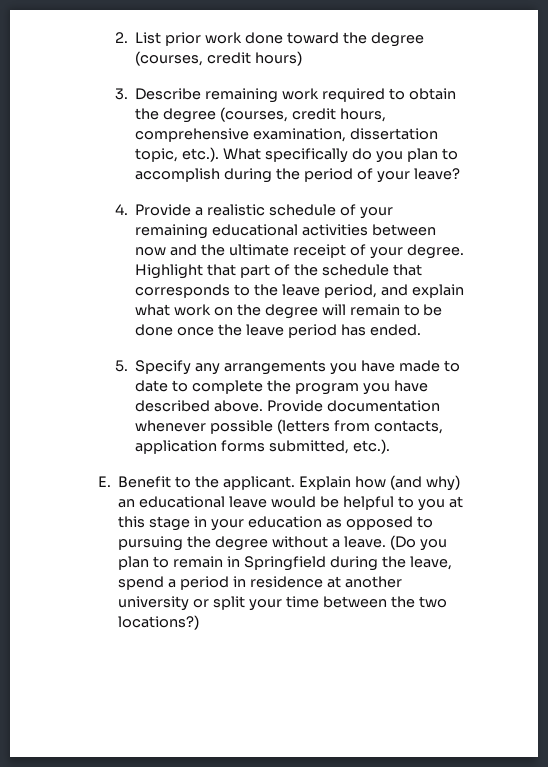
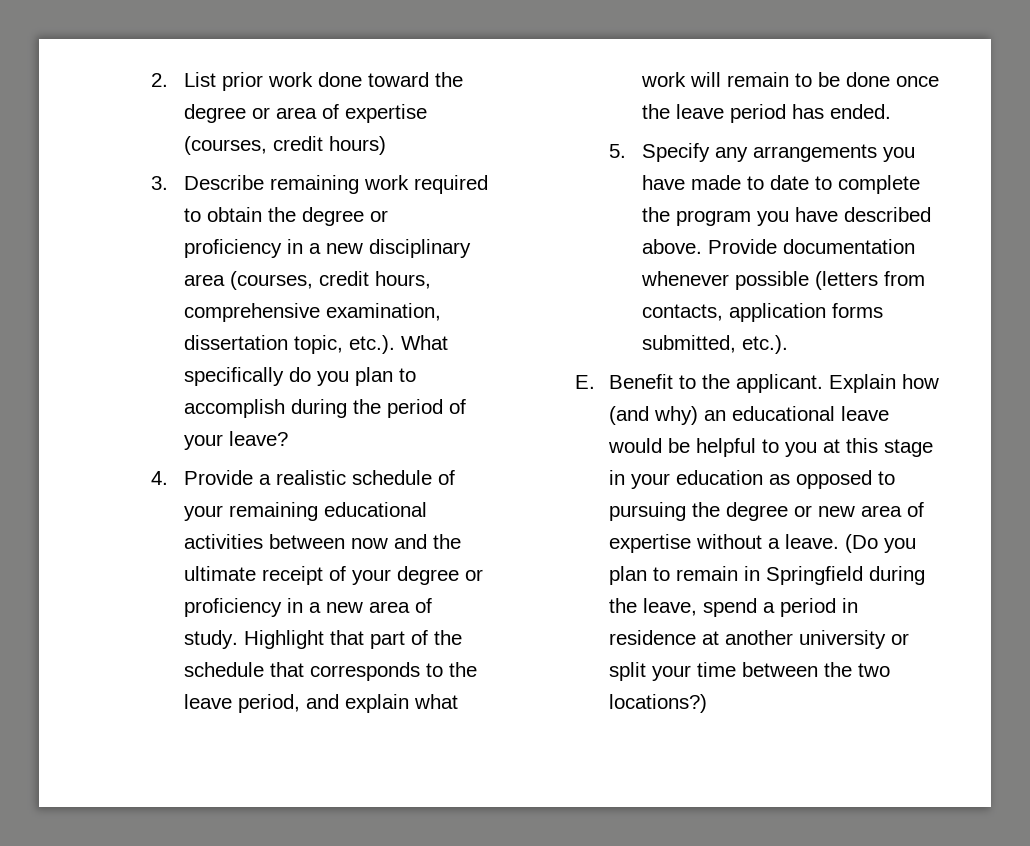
- 2. List prior work done toward the degree (courses, credit hours)
+ 2. List prior work done toward the degree or area of expertise (courses, credit hours)
- 3. Describe remaining work required to obtain the degree (courses, credit hours, comprehensive examination, dissertation topic, etc.). What specifically do you plan to accomplish during the period of your leave?
+ 3. Describe remaining work required to obtain the degree or proficiency in a new disciplinary area (courses, credit hours, comprehensive examination, dissertation topic, etc.). What specifically do you plan to accomplish during the period of your leave?
- 4. Provide a realistic schedule of your remaining educational activities between now and the ultimate receipt of your degree.
+ 4. Provide a realistic schedule of your remaining educational activities between now and the ultimate receipt of your degree or proficiency in a new area of study.
- Highlight that part of the schedule that corresponds to the leave period, and explain what work on the degree will remain to be done once the leave period has ended.
+ Highlight that part of the schedule that corresponds to the leave period, and explain what work will remain to be done once the leave period has ended.
- Explain how (and why) an educational leave would be helpful to you at this stage in your education as opposed to pursuing the degree without a leave.
+ Explain how (and why) an educational leave would be helpful to you at this stage in your education as opposed to pursuing the degree or new area of expertise without a leave.

